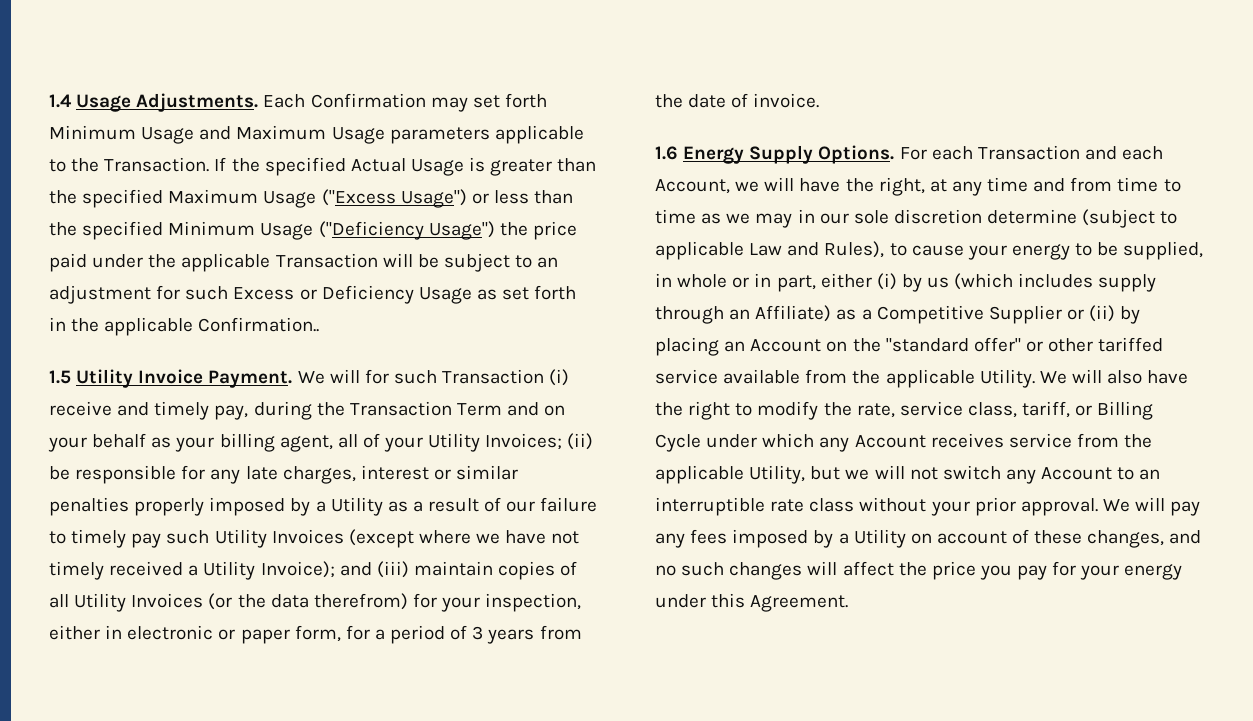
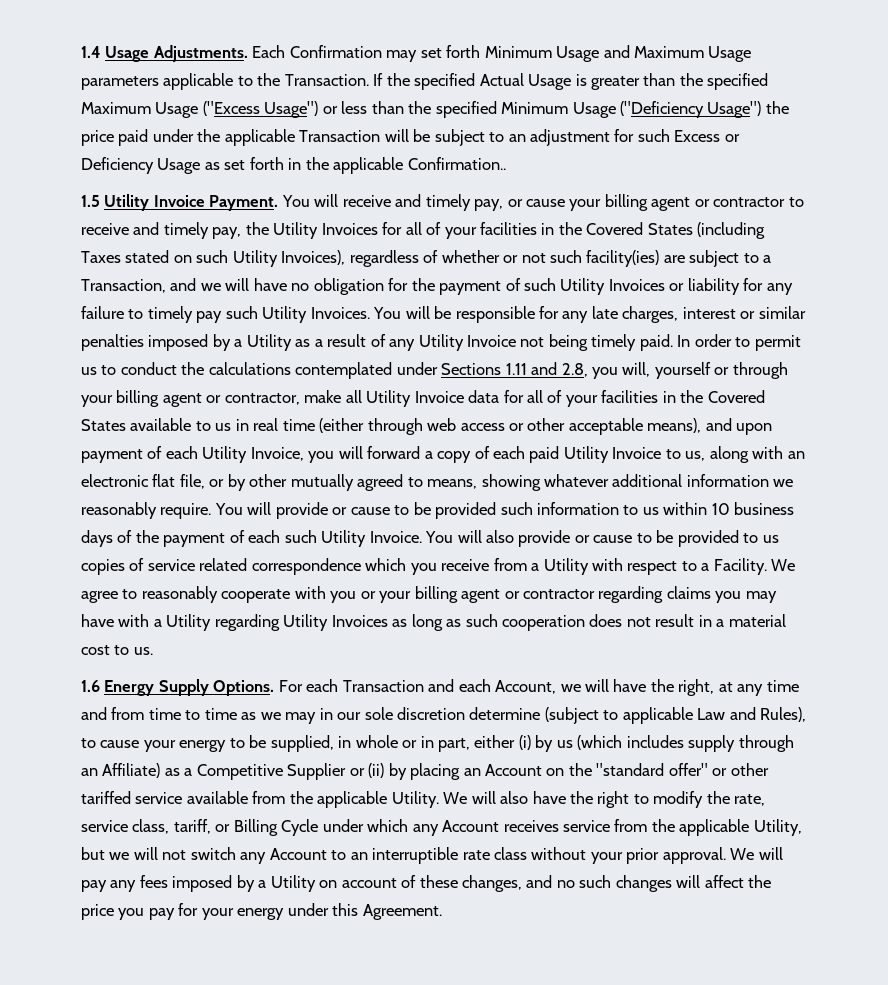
- We will for such Transaction (i) receive and timely pay, during the Transaction Term and on your behalf as your billing agent, all of your Utility Invoices; (ii) be responsible for any late charges, interest or similar penalties properly imposed by a Utility as a result of our failure to timely pay such Utility Invoices (except where we have not timely received a Utility Invoice); and (iii) maintain copies of all Utility Invoices (or the data therefrom) for your inspection, either in electronic or paper form, for a period of 3 years from the date of invoice.
+ You will receive and timely pay, or cause your billing agent or contractor to receive and timely pay, the Utility Invoices for all of your facilities in the Covered States (including Taxes stated on such Utility Invoices), regardless of whether or not such facility(ies) are subject to a Transaction, and we will have no obligation for the payment of such Utility Invoices or liability for any failure to timely pay such Utility Invoices. You will be responsible for any late charges, interest or similar penalties imposed by a Utility as a result of any Utility Invoice not being timely paid. In order to permit us to conduct the calculations contemplated under Sections 1.11 and 2.8, you will, yourself or through your billing agent or contractor, make all Utility Invoice data for all of your facilities in the Covered States available to us in real time (either through web access or other acceptable means), and upon payment of each Utility Invoice, you will forward a copy of each paid Utility Invoice to us, along with an electronic flat file, or by other mutually agreed to means, showing whatever additional information we reasonably require. You will provide or cause to be provided such information to us within 10 business days of the payment of each such Utility Invoice. You will also provide or cause to be provided to us copies of service related correspondence which you receive from a Utility with respect to a Facility. We agree to reasonably cooperate with you or your billing agent or contractor regarding claims you may have with a Utility regarding Utility Invoices as long as such cooperation does not result in a material cost to us.

